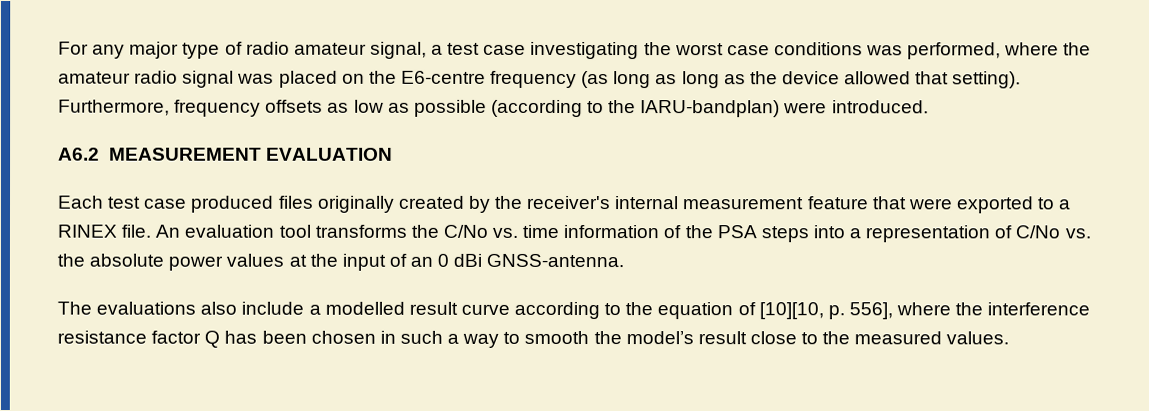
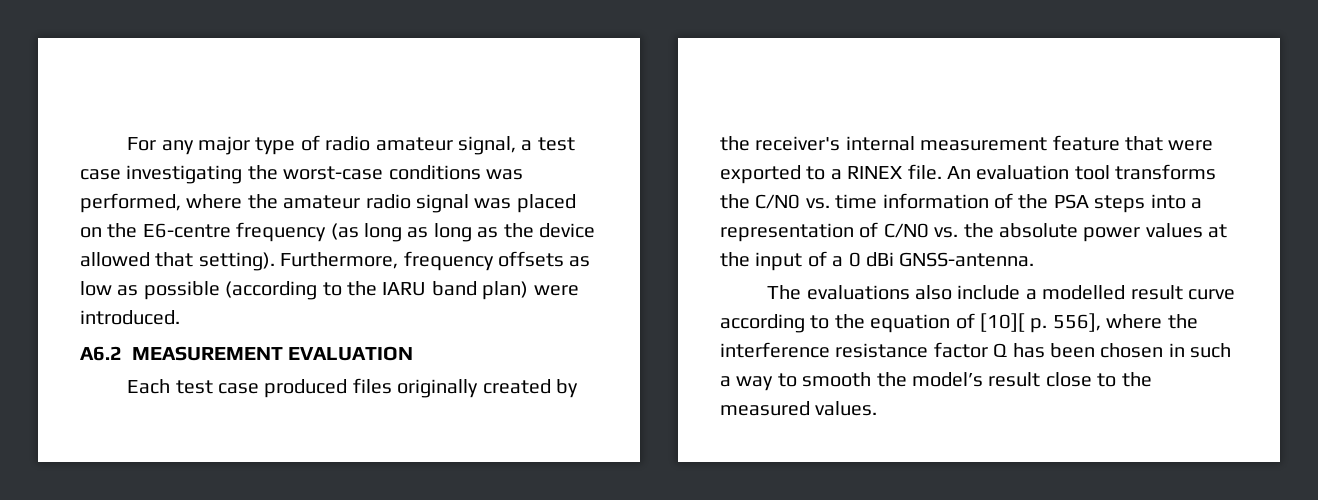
- For any major type of radio amateur signal, a test case investigating the worst case conditions was performed, where the amateur radio signal was placed on the E6-centre frequency (as long as long as the device allowed that setting).
+ For any major type of radio amateur signal, a test case investigating the worst-case conditions was performed, where the amateur radio signal was placed on the E6-centre frequency (as long as long as the device allowed that setting).
- Furthermore, frequency offsets as low as possible (according to the IARU-bandplan) were introduced.
+ Furthermore, frequency offsets as low as possible (according to the IARU band plan) were introduced.
- An evaluation tool transforms the C/No vs. time information of the PSA steps into a representation of C/No vs. the absolute power values at the input of an 0 dBi GNSS-antenna.
+ An evaluation tool transforms the C/N0 vs. time information of the PSA steps into a representation of C/N0 vs. the absolute power values at the input of a 0 dBi GNSS-antenna.
- The evaluations also include a modelled result curve according to the equation of [10][10, p. 556], where the interference resistance factor Q has been chosen in such a way to smooth the model’s result close to the measured values.
+ The evaluations also include a modelled result curve according to the equation of [10][ p. 556], where the interference resistance factor Q has been chosen in such a way to smooth the model’s result close to the measured values.

